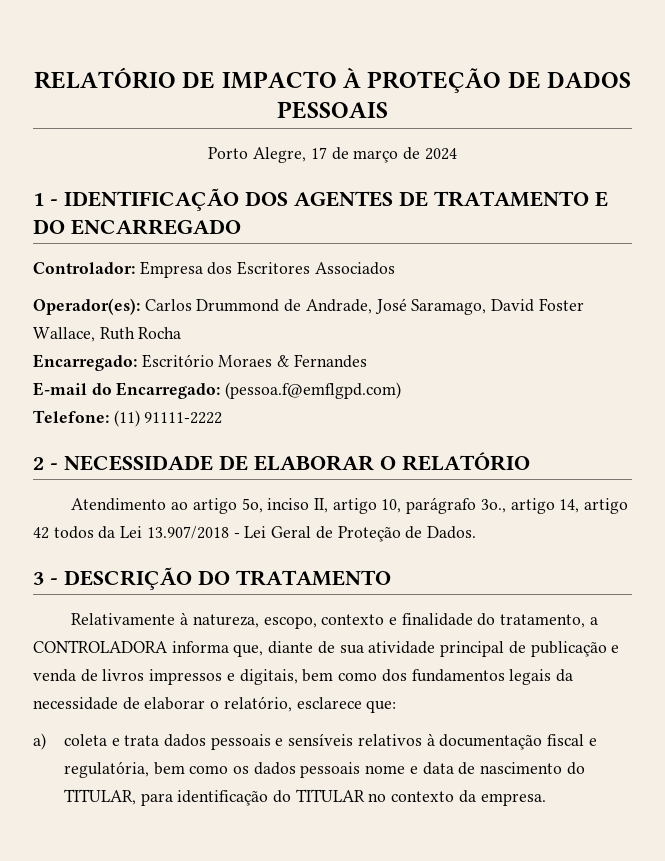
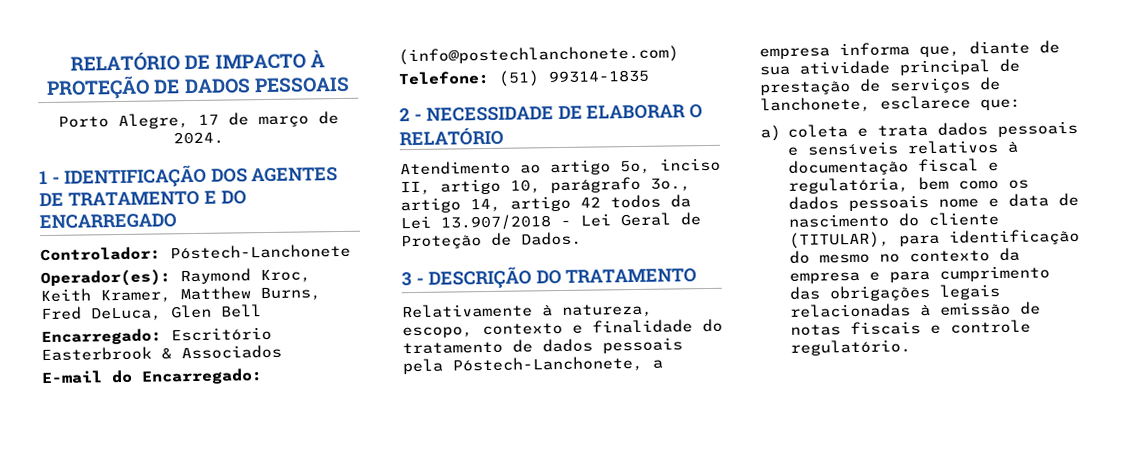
- Porto Alegre, 17 de março de 2024
+ Porto Alegre, 17 de março de 2024.
- Controlador: Empresa dos Escritores Associados
- Operador(es): Carlos Drummond de Andrade, José Saramago, David Foster Wallace, Ruth Rocha
+ Controlador: Póstech-Lanchonete
+ Operador(es): Raymond Kroc, Keith Kramer, Matthew Burns, Fred DeLuca, Glen Bell
- Encarregado: Escritório Moraes & Fernandes
+ Encarregado: Escritório Easterbrook & Associados
- E-mail do Encarregado: (pessoa.f@emflgpd.com)
+ E-mail do Encarregado: (info@postechlanchonete.com)
- Telefone: (11) 91111-2222
+ Telefone: (51) 99314-1835
- Relativamente à natureza, escopo, contexto e finalidade do tratamento, a CONTROLADORA informa que, diante de sua atividade principal de publicação e venda de livros impressos e digitais, bem como dos fundamentos legais da necessidade de elaborar o relatório, esclarece que:
+ Relativamente à natureza, escopo, contexto e finalidade do tratamento de dados pessoais pela Póstech-Lanchonete, a empresa informa que, diante de sua atividade principal de prestação de serviços de lanchonete, esclarece que:
- a) coleta e trata dados pessoais e sensíveis relativos à documentação fiscal e regulatória, bem como os dados pessoais nome e data de nascimento do TITULAR, para identificação do TITULAR no contexto da empresa.
+ a) coleta e trata dados pessoais e sensíveis relativos à documentação fiscal e regulatória, bem como os dados pessoais nome e data de nascimento do cliente (TITULAR), para identificação do mesmo no contexto da empresa e para cumprimento das obrigações legais relacionadas à emissão de notas fiscais e controle regulatório.

